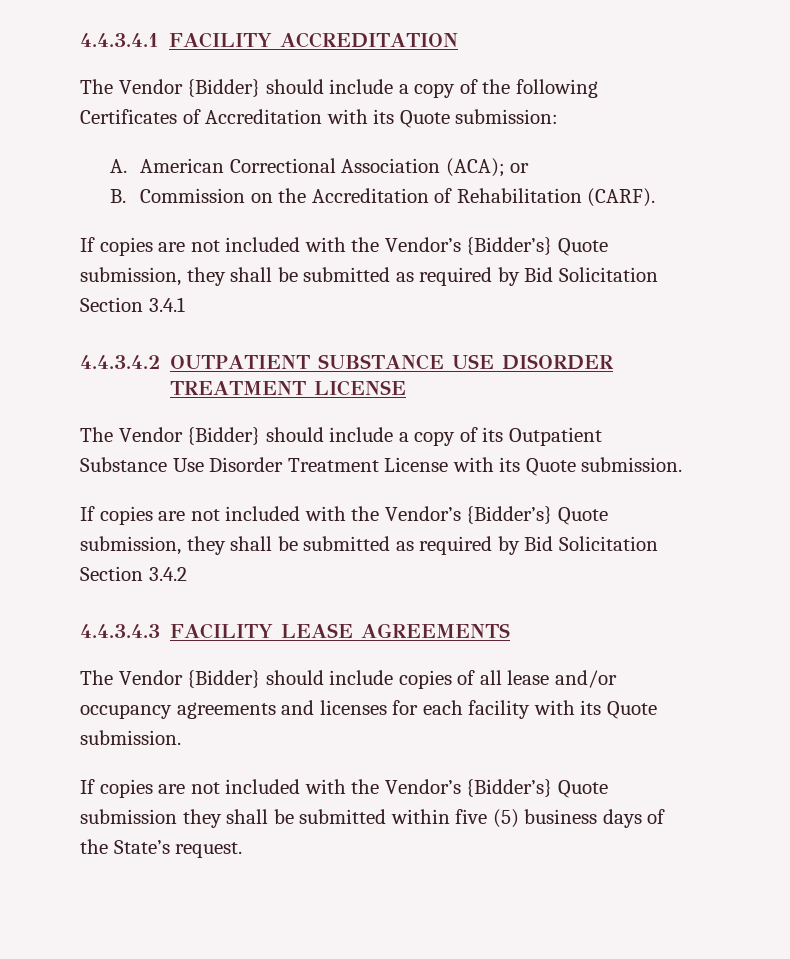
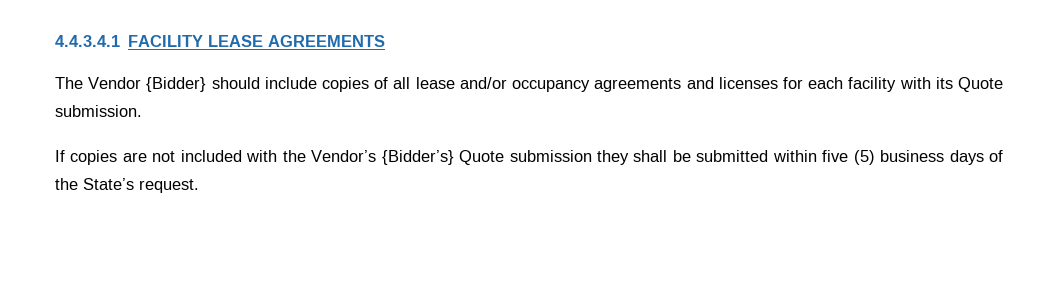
- 4.4.3.4.1 FACILITY ACCREDITATION
- The Vendor {Bidder} should include a copy of the following Certificates of Accreditation with its Quote submission:
- A. American Correctional Association (ACA); or
- B. Commission on the Accreditation of Rehabilitation (CARF).
- If copies are not included with the Vendor’s {Bidder’s} Quote submission, they shall be submitted as required by Bid Solicitation Section 3.4.1
- 4.4.3.4.2 OUTPATIENT SUBSTANCE USE DISORDER TREATMENT LICENSE
- The Vendor {Bidder} should include a copy of its Outpatient Substance Use Disorder Treatment License with its Quote submission.
- If copies are not included with the Vendor’s {Bidder’s} Quote submission, they shall be submitted as required by Bid Solicitation Section 3.4.2
- 4.4.3.4.3 FACILITY LEASE AGREEMENTS
+ 4.4.3.4.1 FACILITY LEASE AGREEMENTS

